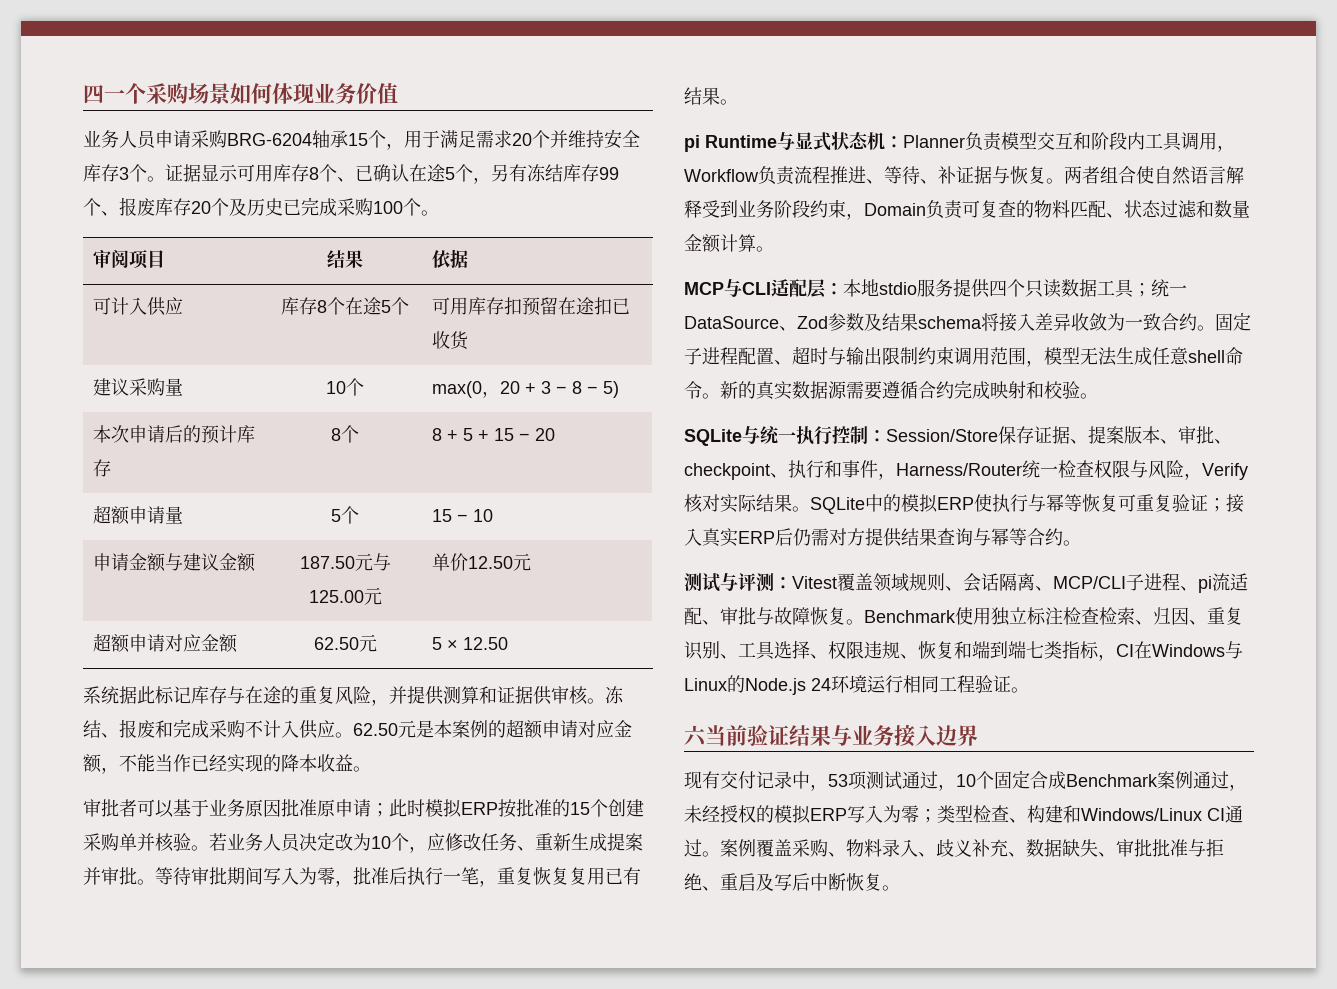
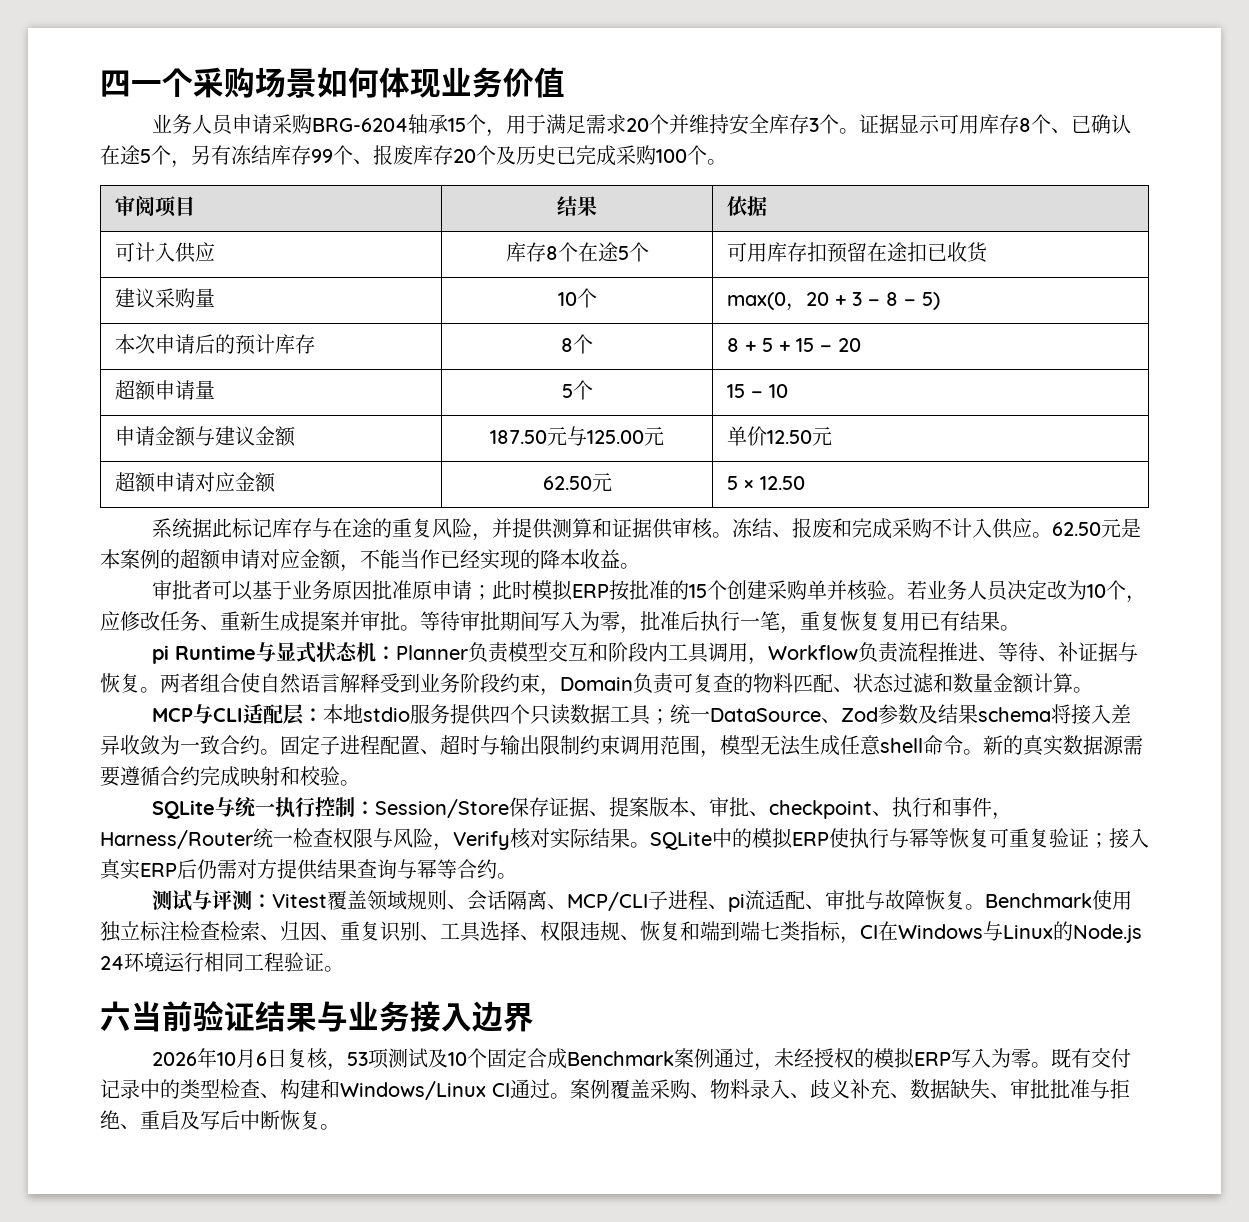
- 现有交付记录中，53项测试通过，10个固定合成Benchmark案例通过，未经授权的模拟ERP写入为零；类型检查、构建和Windows/Linux CI通过。
+ 2026年10月6日复核，53项测试及10个固定合成Benchmark案例通过，未经授权的模拟ERP写入为零。既有交付记录中的类型检查、构建和Windows/Linux CI通过。

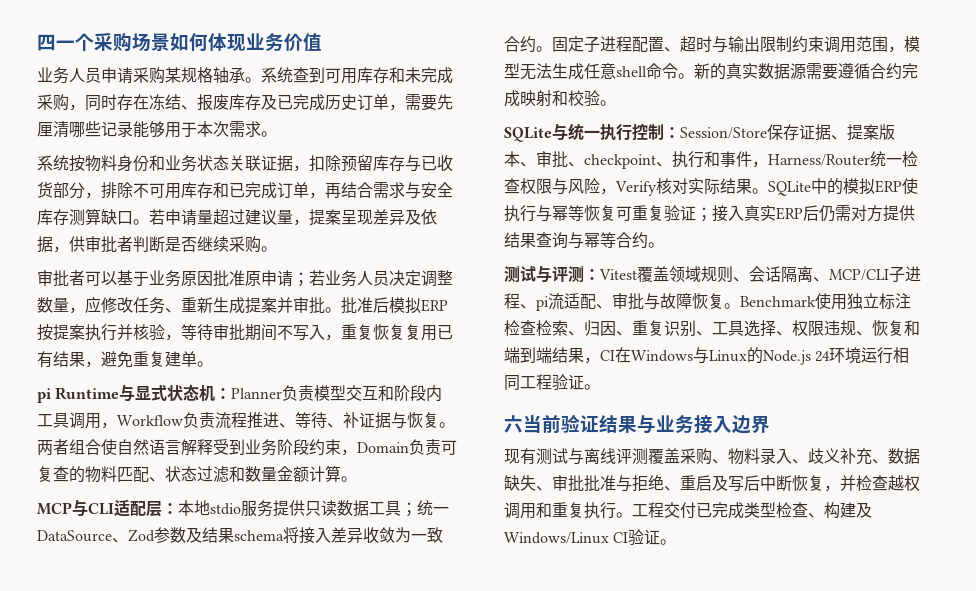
- 业务人员申请采购BRG-6204轴承15个，用于满足需求20个并维持安全库存3个。证据显示可用库存8个、已确认在途5个，另有冻结库存99个、报废库存20个及历史已完成采购100个。
- 审阅项目 | 结果 | 依据
- 可计入供应 | 库存8个在途5个 | 可用库存扣预留在途扣已收货
- 建议采购量 | 10个 | max(0，20 + 3 − 8 − 5)
- 本次申请后的预计库存 | 8个 | 8 + 5 + 15 − 20
- 超额申请量 | 5个 | 15 − 10
- 申请金额与建议金额 | 187.50元与125.00元 | 单价12.50元
- 超额申请对应金额 | 62.50元 | 5 × 12.50
- 系统据此标记库存与在途的重复风险，并提供测算和证据供审核。冻结、报废和完成采购不计入供应。62.50元是本案例的超额申请对应金额，不能当作已经实现的降本收益。
+ 业务人员申请采购某规格轴承。系统查到可用库存和未完成采购，同时存在冻结、报废库存及已完成历史订单，需要先厘清哪些记录能够用于本次需求。
+ 系统按物料身份和业务状态关联证据，扣除预留库存与已收货部分，排除不可用库存和已完成订单，再结合需求与安全库存测算缺口。若申请量超过建议量，提案呈现差异及依据，供审批者判断是否继续采购。
- 审批者可以基于业务原因批准原申请；此时模拟ERP按批准的15个创建采购单并核验。若业务人员决定改为10个，应修改任务、重新生成提案并审批。
+ 审批者可以基于业务原因批准原申请；若业务人员决定调整数量，应修改任务、重新生成提案并审批。
- 等待审批期间写入为零，批准后执行一笔，重复恢复复用已有结果。
+ 批准后模拟ERP按提案执行并核验，等待审批期间不写入，重复恢复复用已有结果，避免重复建单。
- MCP与CLI适配层：本地stdio服务提供四个只读数据工具；统一DataSource、Zod参数及结果schema将接入差异收敛为一致合约。
+ MCP与CLI适配层：本地stdio服务提供只读数据工具；统一DataSource、Zod参数及结果schema将接入差异收敛为一致合约。
- Benchmark使用独立标注检查检索、归因、重复识别、工具选择、权限违规、恢复和端到端七类指标，CI在Windows与Linux的Node.js 24环境运行相同工程验证。
+ Benchmark使用独立标注检查检索、归因、重复识别、工具选择、权限违规、恢复和端到端结果，CI在Windows与Linux的Node.js 24环境运行相同工程验证。
- 2026年10月6日复核，53项测试及10个固定合成Benchmark案例通过，未经授权的模拟ERP写入为零。既有交付记录中的类型检查、构建和Windows/Linux CI通过。案例覆盖采购、物料录入、歧义补充、数据缺失、审批批准与拒绝、重启及写后中断恢复。
+ 现有测试与离线评测覆盖采购、物料录入、歧义补充、数据缺失、审批批准与拒绝、重启及写后中断恢复，并检查越权调用和重复执行。工程交付已完成类型检查、构建及Windows/Linux CI验证。

